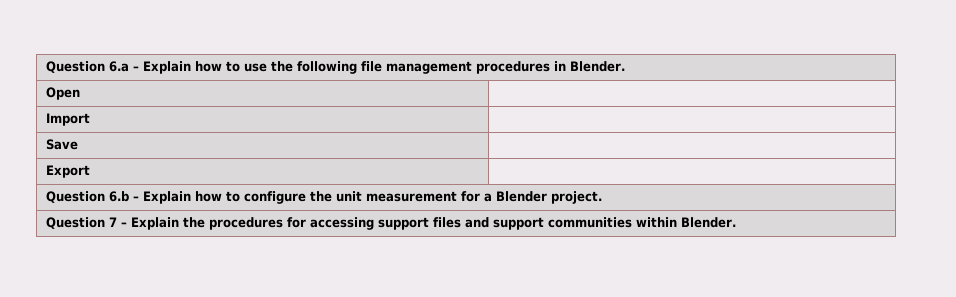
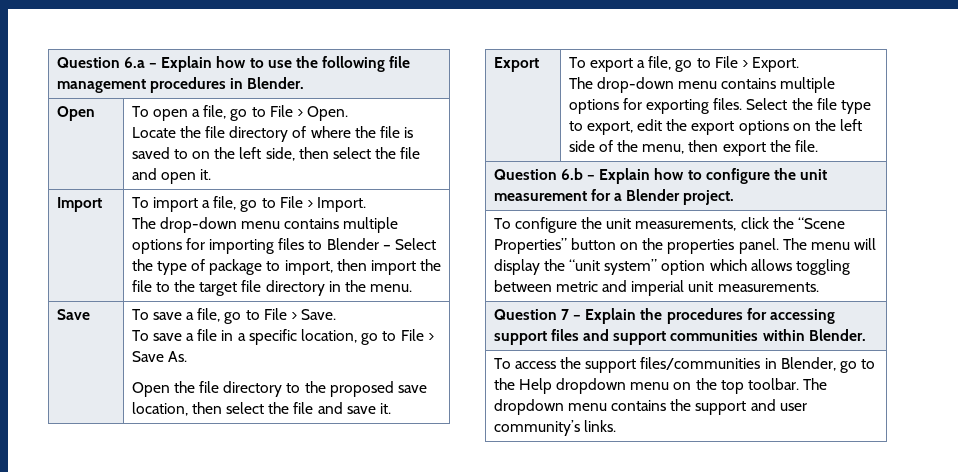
- Open |
- Import |
- Save |
- Export |
+ Open | To open a file, go to File > Open.
+ Locate the file directory of where the file is saved to on the left side, then select the file and open it.
+ Import | To import a file, go to File > Import.
+ The drop-down menu contains multiple options for importing files to Blender – Select the type of package to import, then import the file to the target file directory in the menu.
+ Save | To save a file, go to File > Save.
+ To save a file in a specific location, go to File > Save As.
+ Open the file directory to the proposed save location, then select the file and save it.
+ Export | To export a file, go to File > Export.
+ The drop-down menu contains multiple options for exporting files. Select the file type to export, edit the export options on the left side of the menu, then export the file.
+ To configure the unit measurements, click the “Scene Properties” button on the properties panel. The menu will display the “unit system” option which allows toggling between metric and imperial unit measurements.
+ To access the support files/communities in Blender, go to the Help dropdown menu on the top toolbar. The dropdown menu contains the support and user community’s links.

